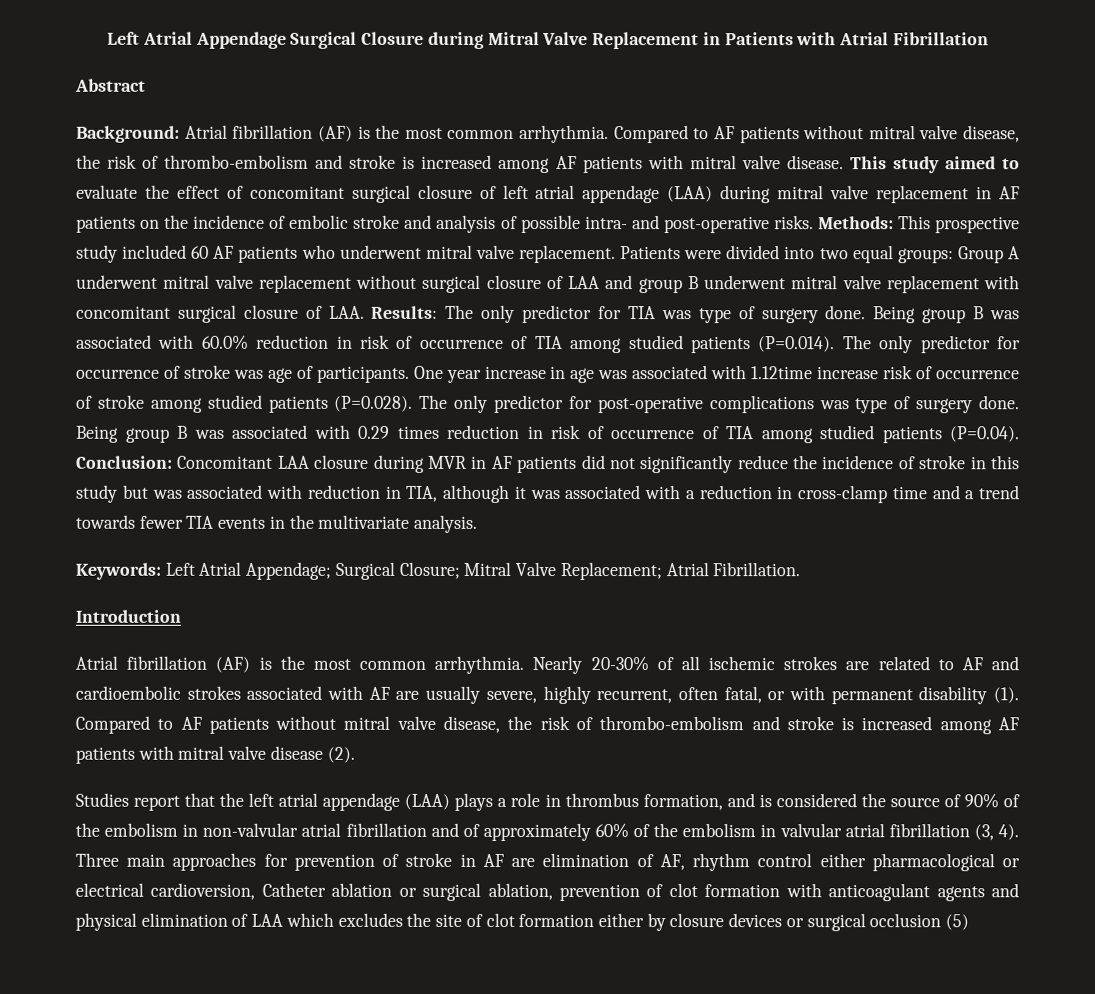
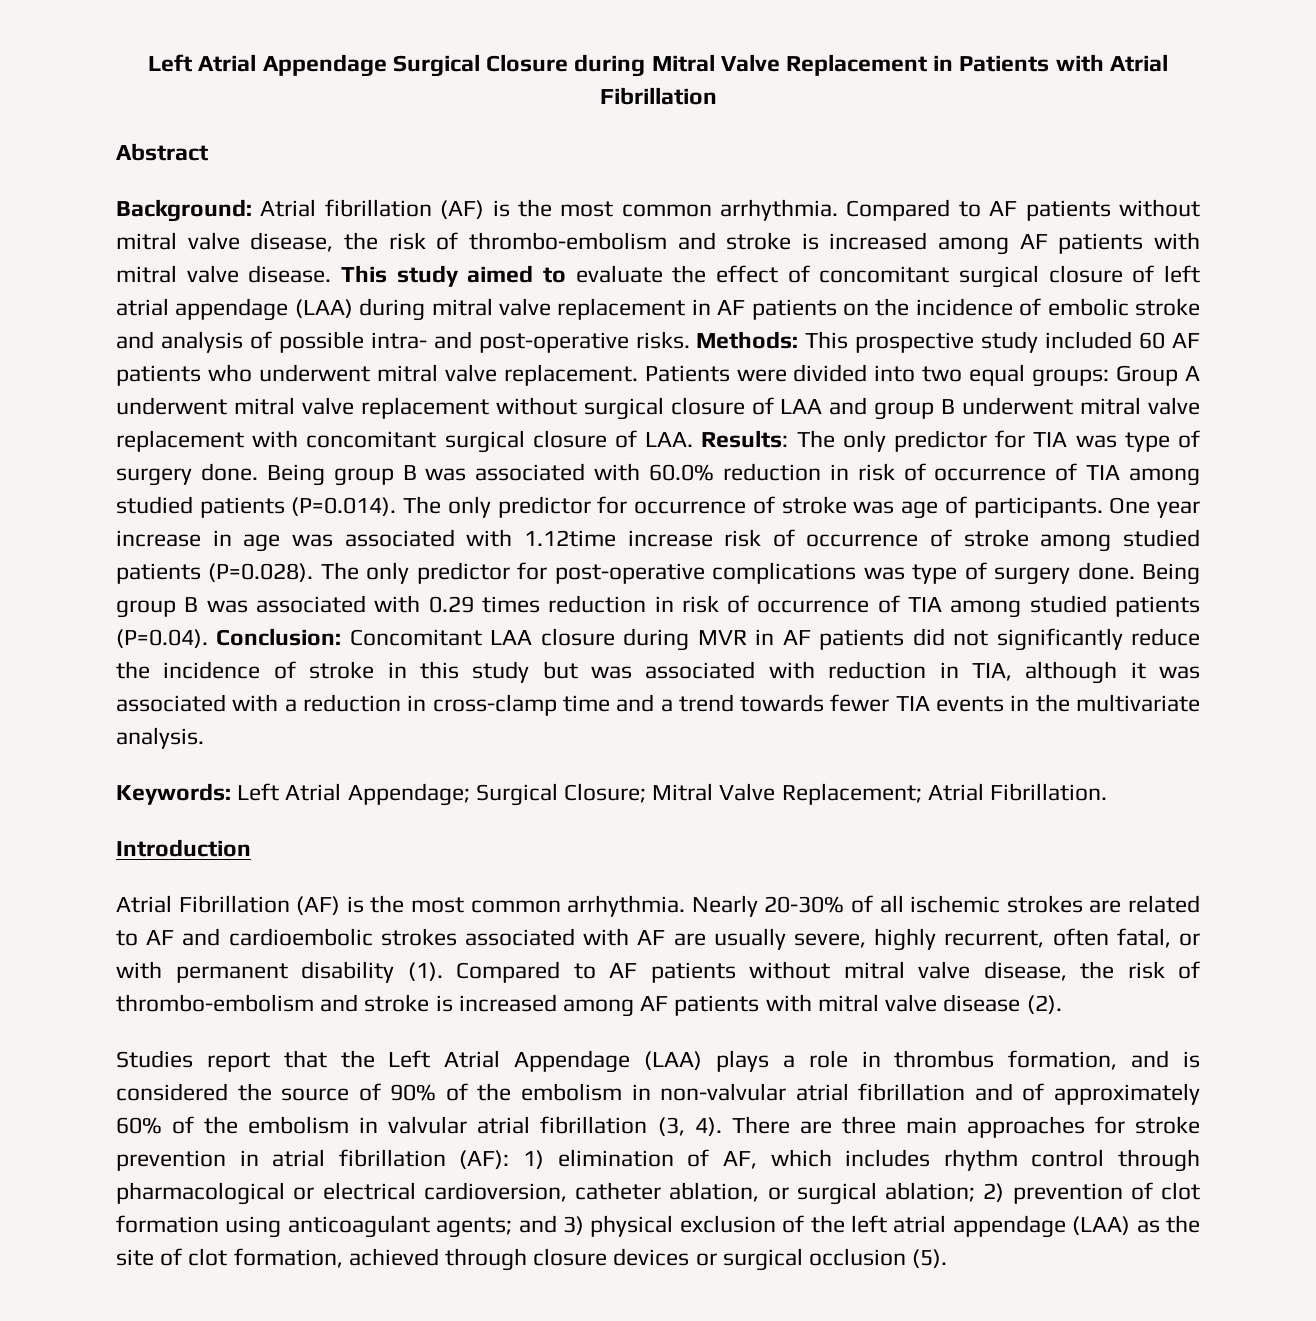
  Introduction
- Atrial fibrillation (AF) is the most common arrhythmia.
+ Atrial Fibrillation (AF) is the most common arrhythmia.
- Studies report that the left atrial appendage (LAA) plays a role in thrombus formation, and is considered the source of 90% of the embolism in non-valvular atrial fibrillation and of approximately 60% of the embolism in valvular atrial fibrillation (3, 4).
+ Studies report that the Left Atrial Appendage (LAA) plays a role in thrombus formation, and is considered the source of 90% of the embolism in non-valvular atrial fibrillation and of approximately 60% of the embolism in valvular atrial fibrillation (3, 4).
- Three main approaches for prevention of stroke in AF are elimination of AF, rhythm control either pharmacological or electrical cardioversion, Catheter ablation or surgical ablation, prevention of clot formation with anticoagulant agents and physical elimination of LAA which excludes the site of clot formation either by closure devices or surgical occlusion (5)
+ There are three main approaches for stroke prevention in atrial fibrillation (AF): 1) elimination of AF, which includes rhythm control through pharmacological or electrical cardioversion, catheter ablation, or surgical ablation; 2) prevention of clot formation using anticoagulant agents; and 3) physical exclusion of the left atrial appendage (LAA) as the site of clot formation, achieved through closure devices or surgical occlusion (5).

